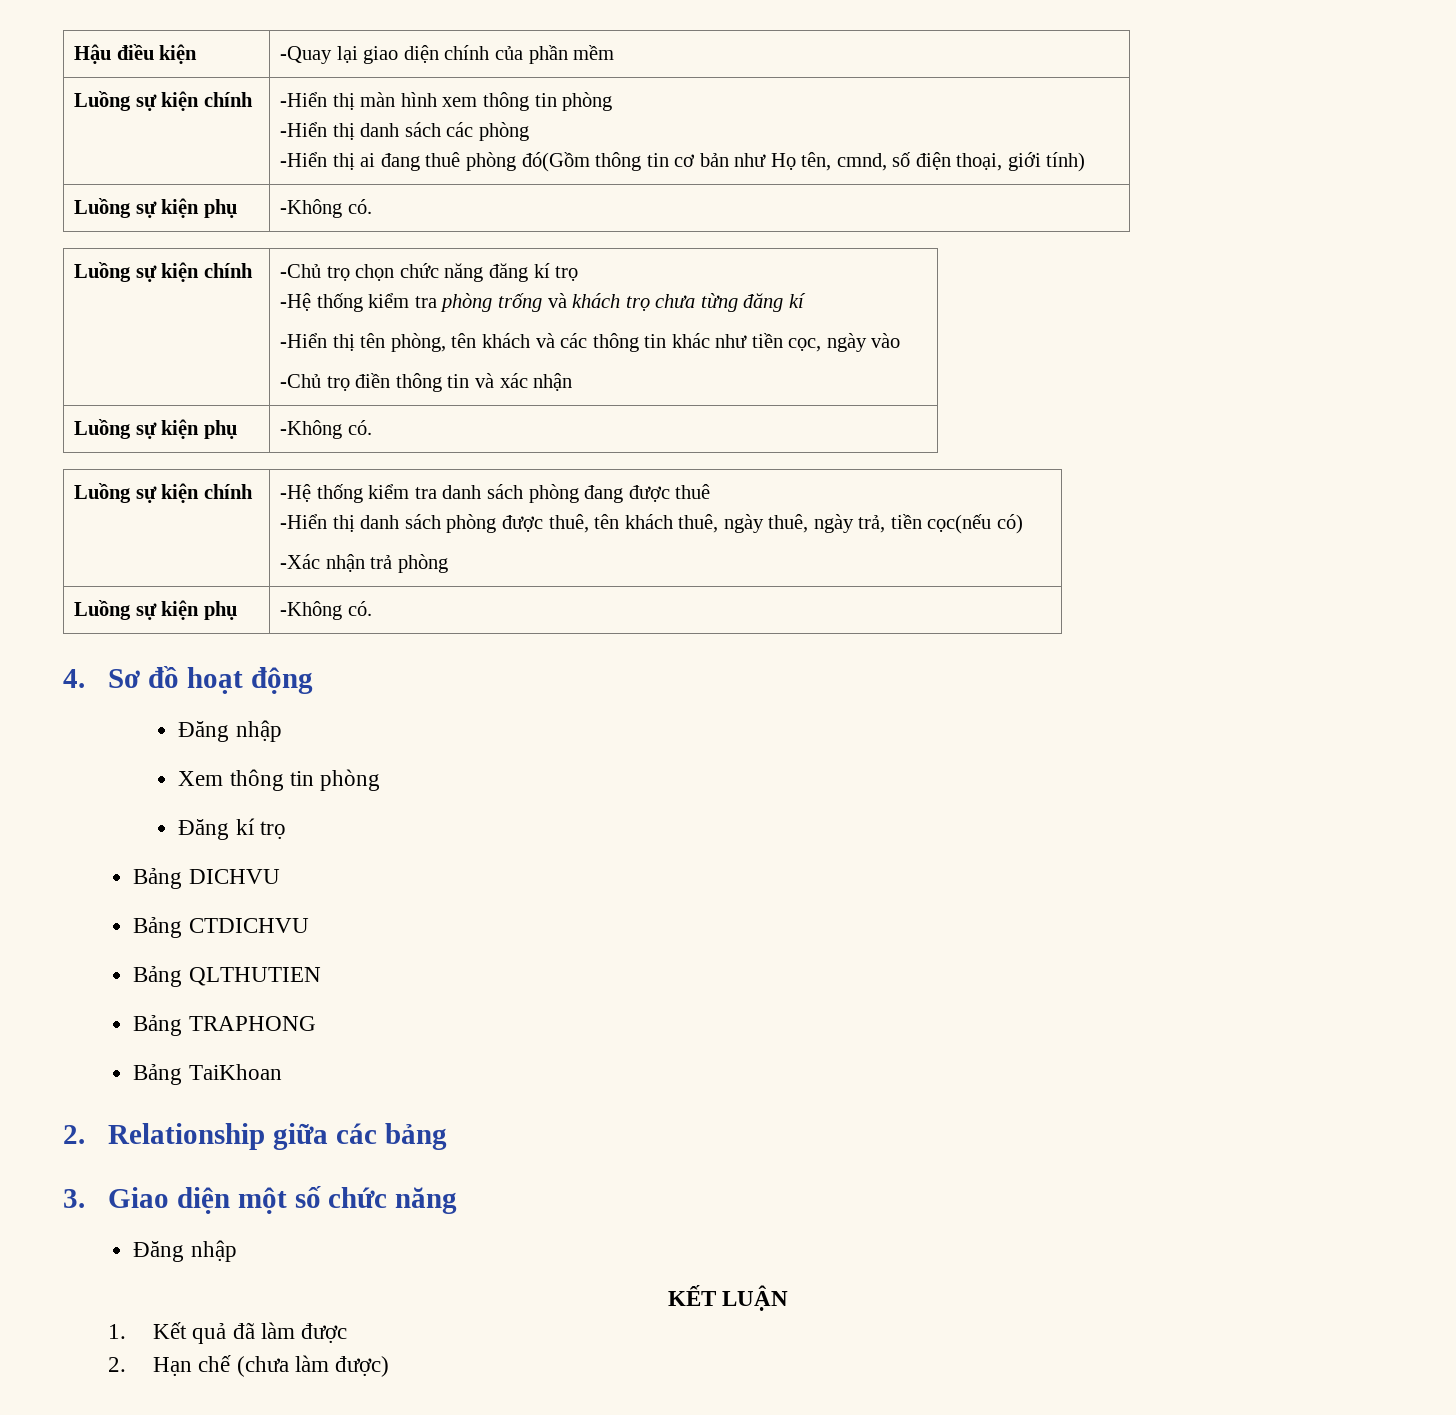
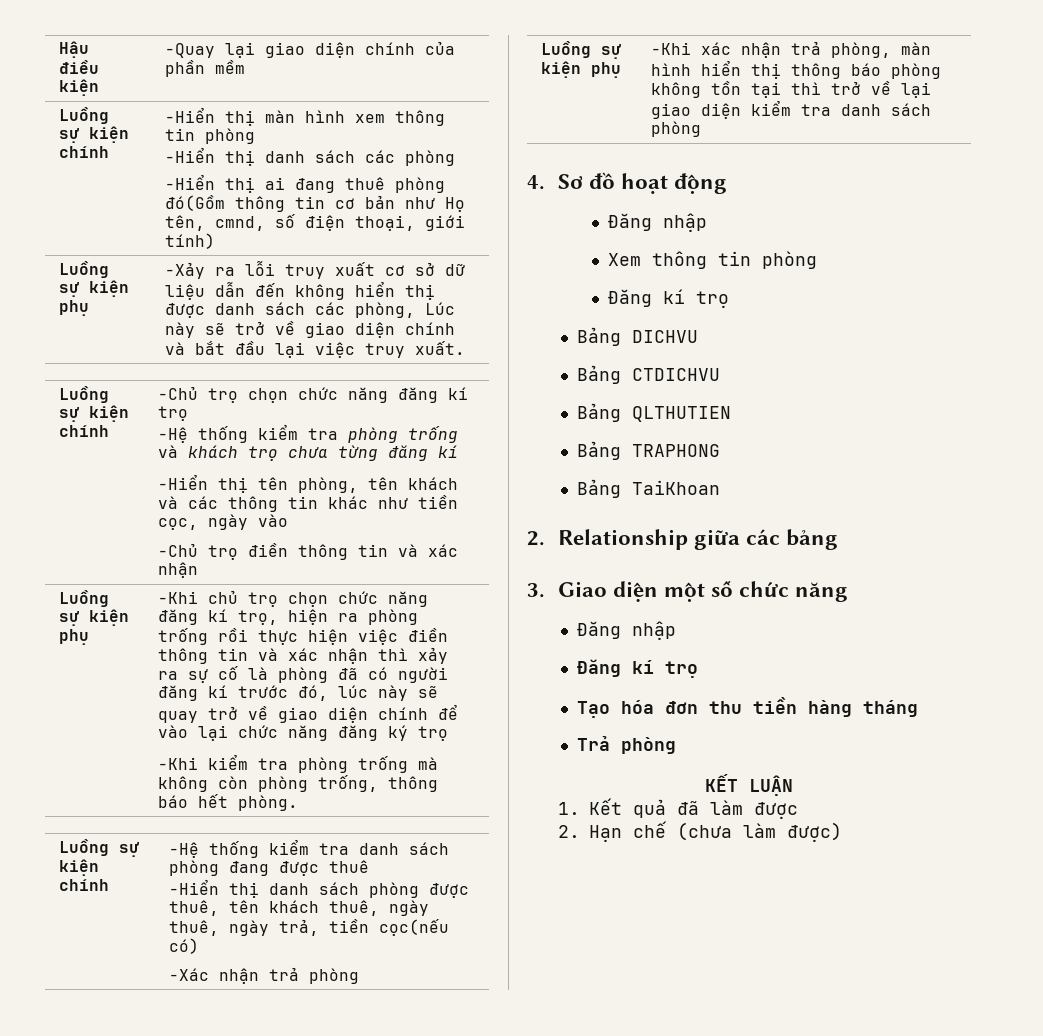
  Luồng sự kiện chính | -Hiển thị màn hình xem thông tin phòng
  -Hiển thị danh sách các phòng
  -Hiển thị ai đang thuê phòng đó(Gồm thông tin cơ bản như Họ tên, cmnd, số điện thoại, giới tính)
- Luồng sự kiện phụ | -Không có.
+ Luồng sự kiện phụ | -Xảy ra lỗi truy xuất cơ sở dữ liệu dẫn đến không hiển thị được danh sách các phòng, Lúc này sẽ trở về giao diện chính và bắt đầu lại việc truy xuất.
  -Chủ trọ điền thông tin và xác nhận
- Luồng sự kiện phụ | -Không có.
+ Luồng sự kiện phụ | -Khi chủ trọ chọn chức năng đăng kí trọ, hiện ra phòng trống rồi thực hiện việc điền thông tin và xác nhận thì xảy ra sự cố là phòng đã có người đăng kí trước đó, lúc này sẽ quay trở về giao diện chính để vào lại chức năng đăng ký trọ
+ -Khi kiểm tra phòng trống mà không còn phòng trống, thông báo hết phòng.
  Luồng sự kiện chính | -Hệ thống kiểm tra danh sách phòng đang được thuê
  -Hiển thị danh sách phòng được thuê, tên khách thuê, ngày thuê, ngày trả, tiền cọc(nếu có)
  -Xác nhận trả phòng
- Luồng sự kiện phụ | -Không có.
+ Luồng sự kiện phụ | -Khi xác nhận trả phòng, màn hình hiển thị thông báo phòng không tồn tại thì trở về lại giao diện kiểm tra danh sách phòng
  3. Giao diện một số chức năng
  Đăng nhập
+ Đăng kí trọ
+ Tạo hóa đơn thu tiền hàng tháng
+ Trả phòng

